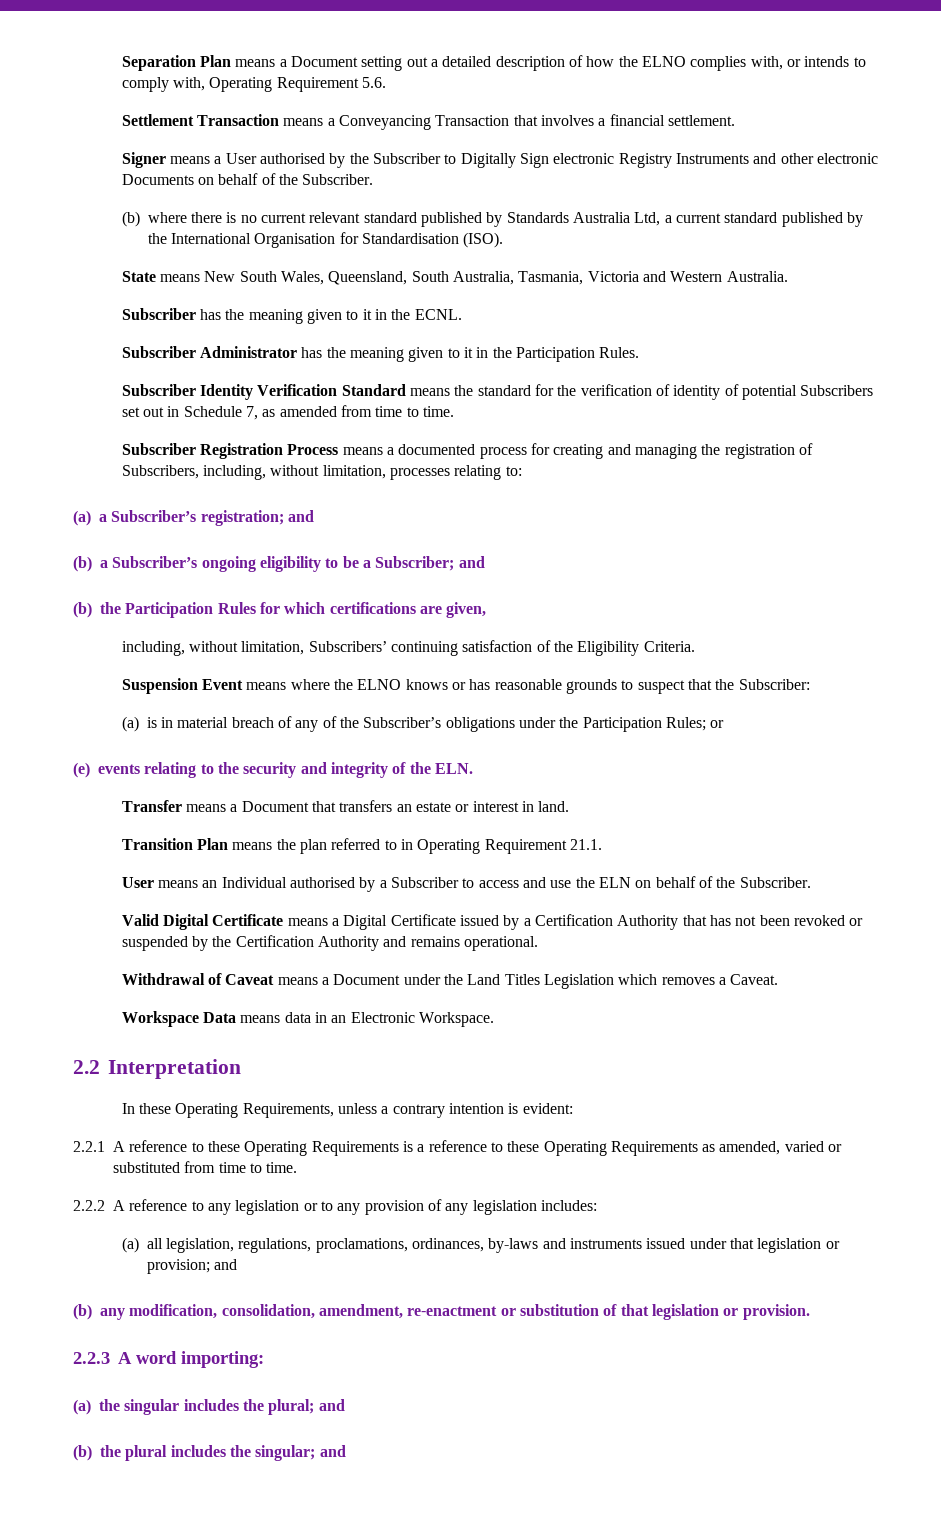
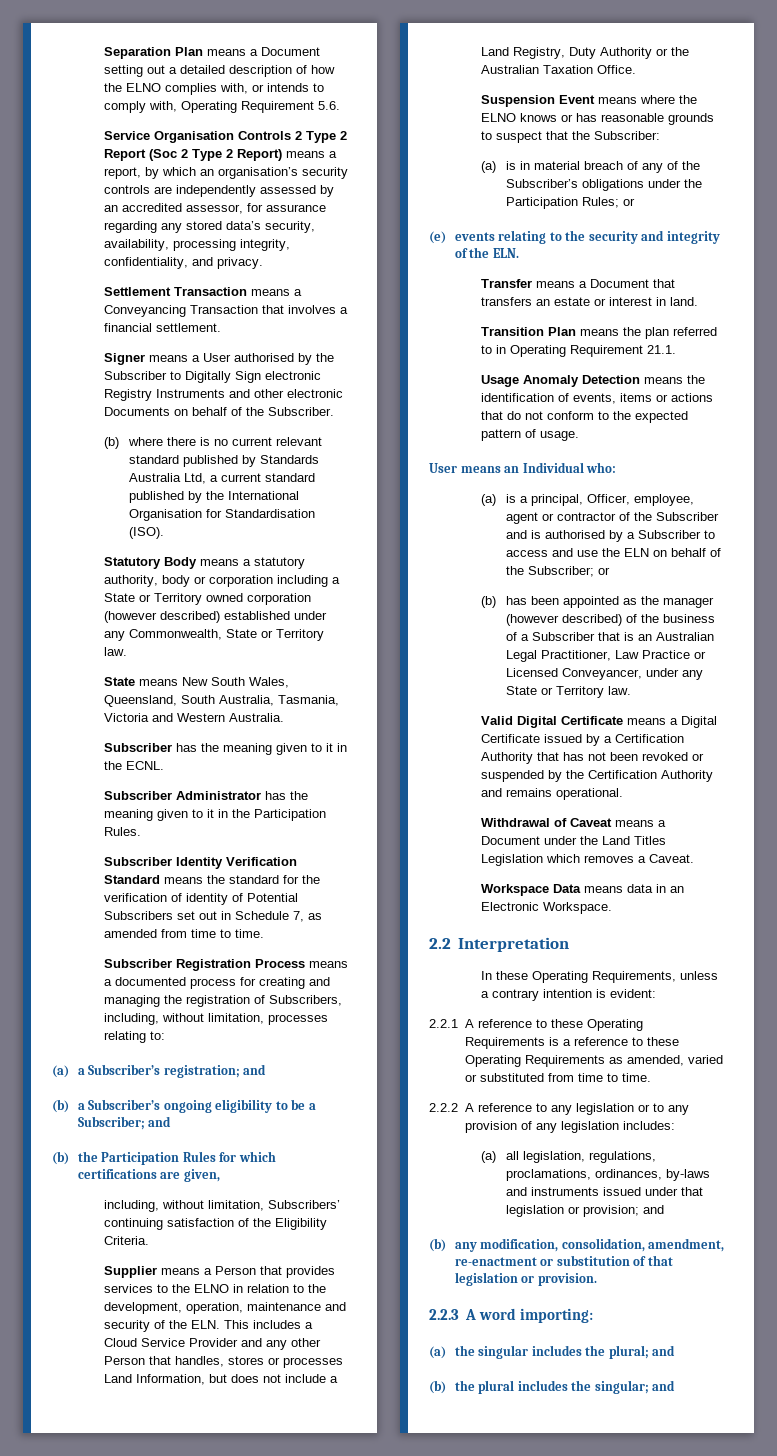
+ Service Organisation Controls 2 Type 2 Report (Soc 2 Type 2 Report) means a report, by which an organisation’s security controls are independently assessed by an accredited assessor, for assurance regarding any stored data’s security, availability, processing integrity, confidentiality, and privacy.
+ Statutory Body means a statutory authority, body or corporation including a State or Territory owned corporation (however described) established under any Commonwealth, State or Territory law.
- Subscriber Identity Verification Standard means the standard for the verification of identity of potential Subscribers set out in Schedule 7, as amended from time to time.
+ Subscriber Identity Verification Standard means the standard for the verification of identity of Potential Subscribers set out in Schedule 7, as amended from time to time.
+ Supplier means a Person that provides services to the ELNO in relation to the development, operation, maintenance and security of the ELN. This includes a Cloud Service Provider and any other Person that handles, stores or processes Land Information, but does not include a Land Registry, Duty Authority or the Australian Taxation Office.
- User means an Individual authorised by a Subscriber to access and use the ELN on behalf of the Subscriber.
+ Usage Anomaly Detection means the identification of events, items or actions that do not conform to the expected pattern of usage.
+ User means an Individual who:
+ (a) is a principal, Officer, employee, agent or contractor of the Subscriber and is authorised by a Subscriber to access and use the ELN on behalf of the Subscriber; or
+ (b) has been appointed as the manager (however described) of the business of a Subscriber that is an Australian Legal Practitioner, Law Practice or Licensed Conveyancer, under any State or Territory law.

